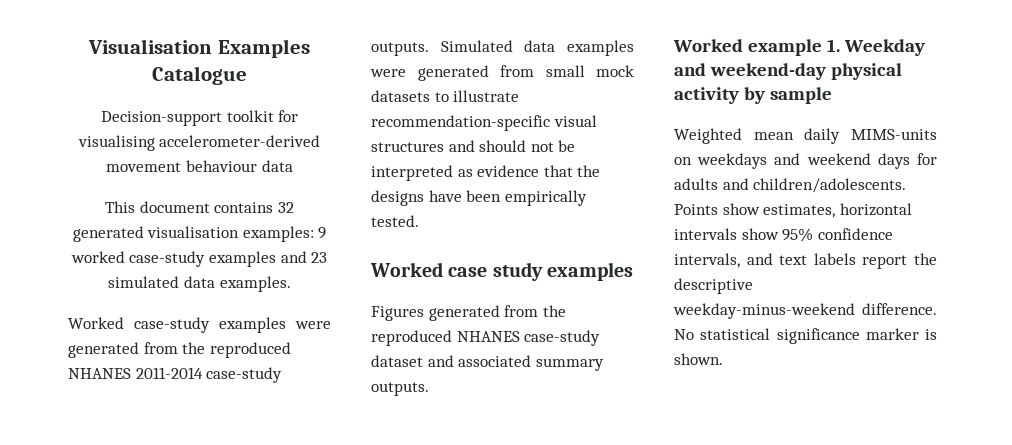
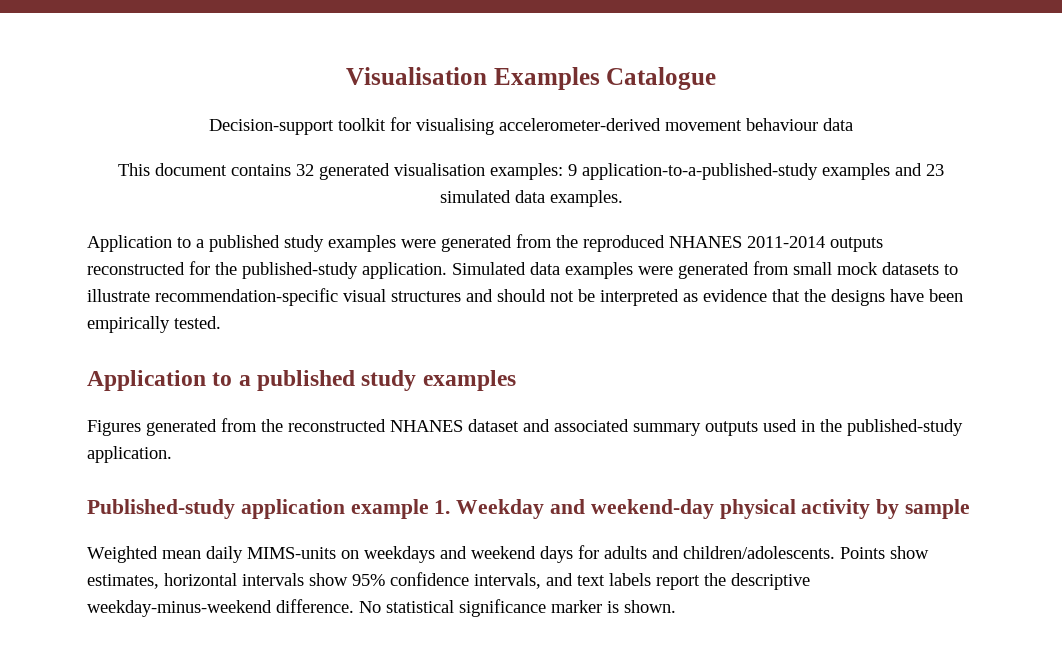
- This document contains 32 generated visualisation examples: 9 worked case-study examples and 23 simulated data examples.
+ This document contains 32 generated visualisation examples: 9 application-to-a-published-study examples and 23 simulated data examples.
- Worked case-study examples were generated from the reproduced NHANES 2011-2014 case-study outputs.
+ Application to a published study examples were generated from the reproduced NHANES 2011-2014 outputs reconstructed for the published-study application.
  Simulated data examples were generated from small mock datasets to illustrate recommendation-specific visual structures and should not be interpreted as evidence that the designs have been empirically tested.
- Worked case study examples
+ Application to a published study examples
- Figures generated from the reproduced NHANES case-study dataset and associated summary outputs.
- Worked example 1. Weekday and weekend-day physical activity by sample
+ Figures generated from the reconstructed NHANES dataset and associated summary outputs used in the published-study application.
+ Published-study application example 1. Weekday and weekend-day physical activity by sample

